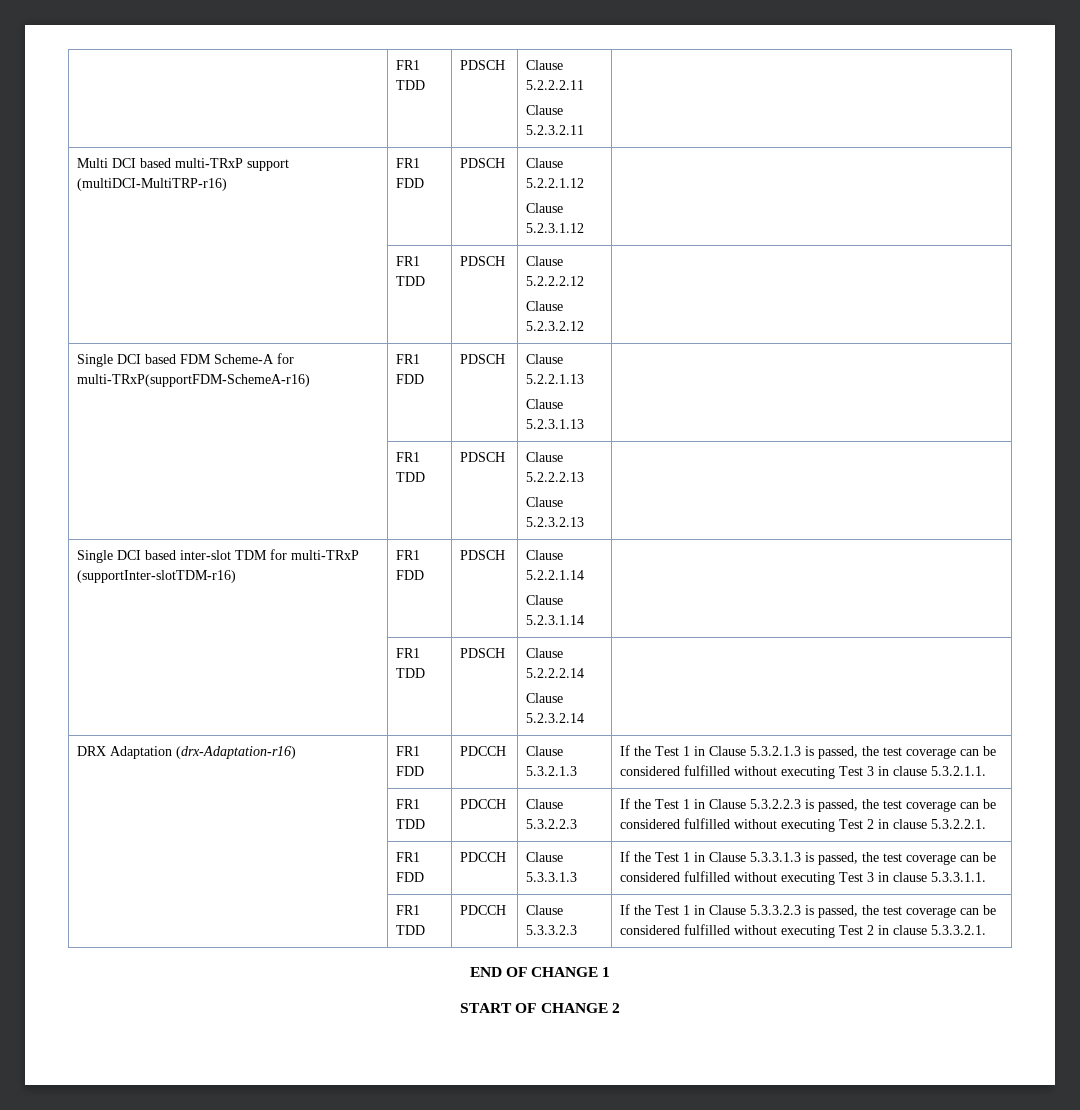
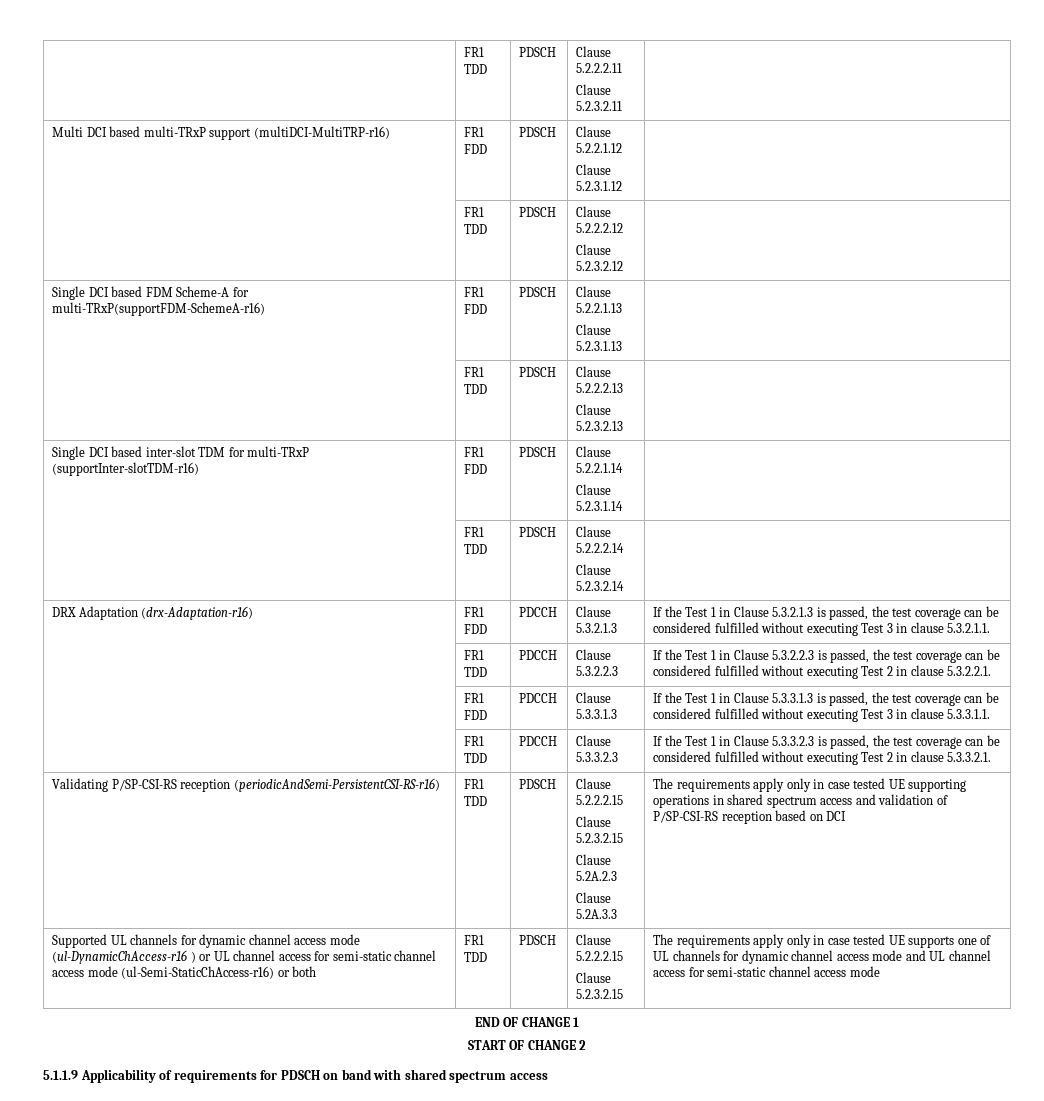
+ Validating P/SP-CSI-RS reception (periodicAndSemi-PersistentCSI-RS-r16) | FR1 TDD | PDSCH | Clause 5.2.2.2.15
+ Clause 5.2.3.2.15
+ Clause 5.2A.2.3
+ Clause 5.2A.3.3 | The requirements apply only in case tested UE supporting operations in shared spectrum access and validation of P/SP-CSI-RS reception based on DCI
+ Supported UL channels for dynamic channel access mode (ul-DynamicChAccess-r16 ) or UL channel access for semi-static channel access mode (ul-Semi-StaticChAccess-r16) or both | FR1 TDD | PDSCH | Clause 5.2.2.2.15
+ Clause 5.2.3.2.15 | The requirements apply only in case tested UE supports one of UL channels for dynamic channel access mode and UL channel access for semi-static channel access mode
+ 5.1.1.9 Applicability of requirements for PDSCH on band with shared spectrum access

